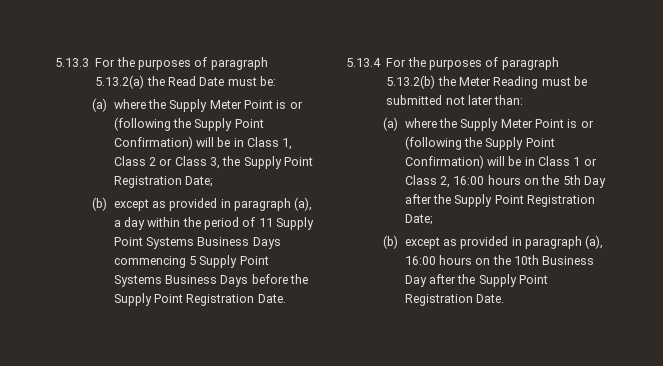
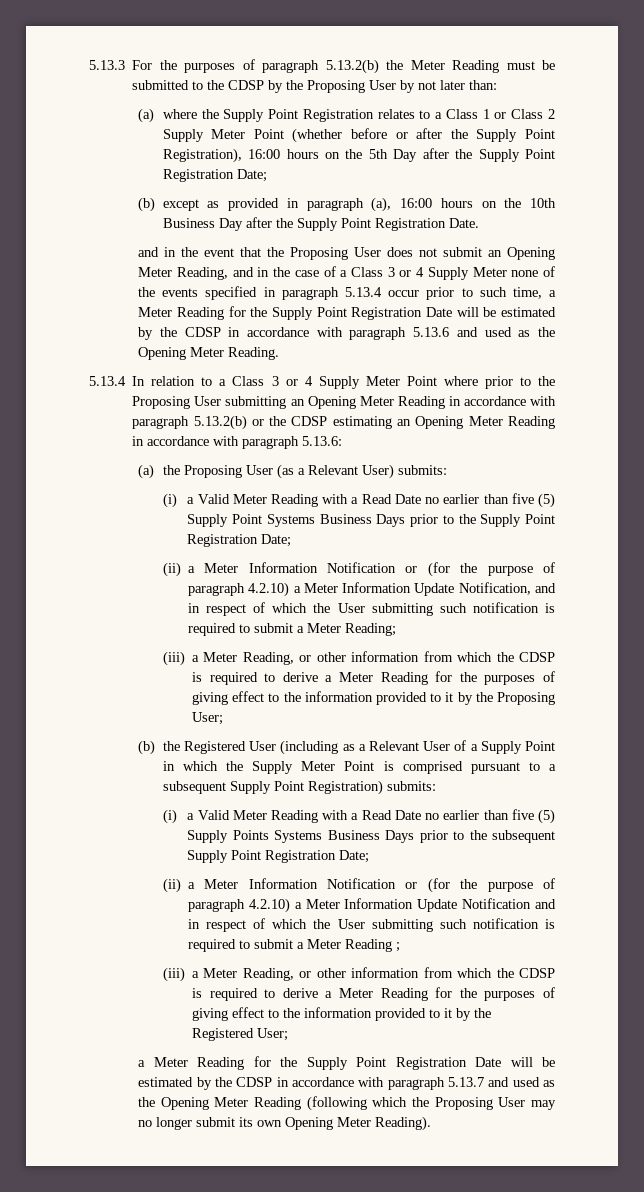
- 5.13.3 For the purposes of paragraph 5.13.2(a) the Read Date must be:
- (a) where the Supply Meter Point is or (following the Supply Point Confirmation) will be in Class 1, Class 2 or Class 3, the Supply Point Registration Date;
- (b) except as provided in paragraph (a), a day within the period of 11 Supply Point Systems Business Days commencing 5 Supply Point Systems Business Days before the Supply Point Registration Date.
- 5.13.4 For the purposes of paragraph 5.13.2(b) the Meter Reading must be submitted not later than:
+ 5.13.3 For the purposes of paragraph 5.13.2(b) the Meter Reading must be submitted to the CDSP by the Proposing User by not later than:
- (a) where the Supply Meter Point is or (following the Supply Point Confirmation) will be in Class 1 or Class 2, 16:00 hours on the 5th Day after the Supply Point Registration Date;
+ (a) where the Supply Point Registration relates to a Class 1 or Class 2 Supply Meter Point (whether before or after the Supply Point Registration), 16:00 hours on the 5th Day after the Supply Point Registration Date;
+ and in the event that the Proposing User does not submit an Opening Meter Reading, and in the case of a Class 3 or 4 Supply Meter none of the events specified in paragraph 5.13.4 occur prior to such time, a Meter Reading for the Supply Point Registration Date will be estimated by the CDSP in accordance with paragraph 5.13.6 and used as the Opening Meter Reading.
+ 5.13.4 In relation to a Class 3 or 4 Supply Meter Point where prior to the Proposing User submitting an Opening Meter Reading in accordance with paragraph 5.13.2(b) or the CDSP estimating an Opening Meter Reading in accordance with paragraph 5.13.6:
+ (a) the Proposing User (as a Relevant User) submits:
+ (i) a Valid Meter Reading with a Read Date no earlier than five (5) Supply Point Systems Business Days prior to the Supply Point Registration Date;
+ (ii) a Meter Information Notification or (for the purpose of paragraph 4.2.10) a Meter Information Update Notification, and in respect of which the User submitting such notification is required to submit a Meter Reading;
+ (iii) a Meter Reading, or other information from which the CDSP is required to derive a Meter Reading for the purposes of giving effect to the information provided to it by the Proposing User;
+ (b) the Registered User (including as a Relevant User of a Supply Point in which the Supply Meter Point is comprised pursuant to a subsequent Supply Point Registration) submits:
+ (i) a Valid Meter Reading with a Read Date no earlier than five (5) Supply Points Systems Business Days prior to the subsequent Supply Point Registration Date;
+ (ii) a Meter Information Notification or (for the purpose of paragraph 4.2.10) a Meter Information Update Notification and in respect of which the User submitting such notification is required to submit a Meter Reading ;
+ (iii) a Meter Reading, or other information from which the CDSP is required to derive a Meter Reading for the purposes of giving effect to the information provided to it by the Registered User;
+ a Meter Reading for the Supply Point Registration Date will be estimated by the CDSP in accordance with paragraph 5.13.7 and used as the Opening Meter Reading (following which the Proposing User may no longer submit its own Opening Meter Reading).

